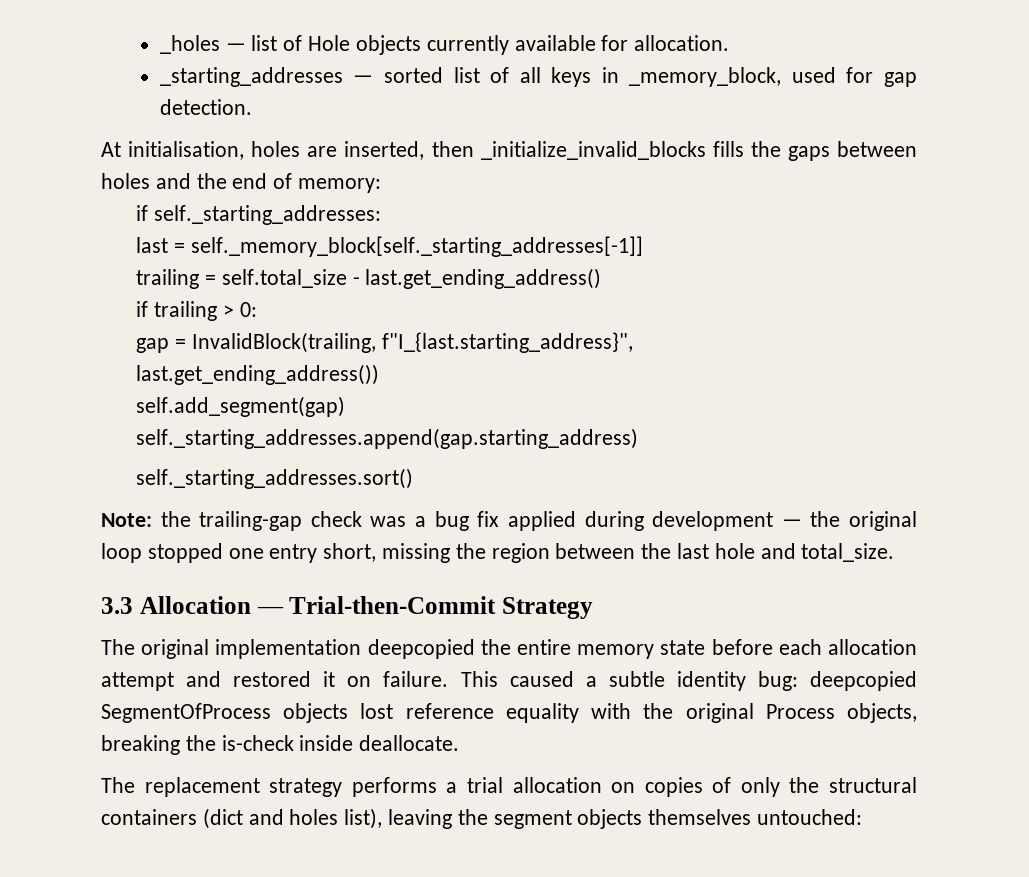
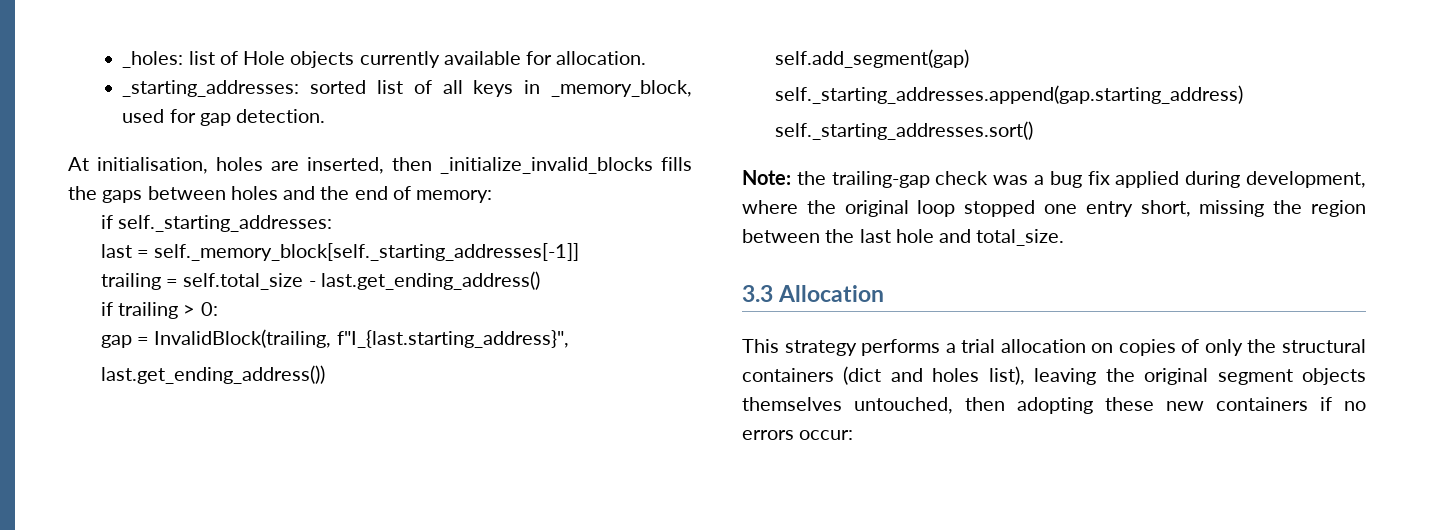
- _holes — list of Hole objects currently available for allocation.
+ _holes: list of Hole objects currently available for allocation.
- _starting_addresses — sorted list of all keys in _memory_block, used for gap detection.
+ _starting_addresses: sorted list of all keys in _memory_block, used for gap detection.
- Note: the trailing-gap check was a bug fix applied during development — the original loop stopped one entry short, missing the region between the last hole and total_size.
+ Note: the trailing-gap check was a bug fix applied during development, where the original loop stopped one entry short, missing the region between the last hole and total_size.
- 3.3 Allocation — Trial-then-Commit Strategy
- The original implementation deepcopied the entire memory state before each allocation attempt and restored it on failure. This caused a subtle identity bug: deepcopied SegmentOfProcess objects lost reference equality with the original Process objects, breaking the is-check inside deallocate.
- The replacement strategy performs a trial allocation on copies of only the structural containers (dict and holes list), leaving the segment objects themselves untouched:
+ 3.3 Allocation
+ This strategy performs a trial allocation on copies of only the structural containers (dict and holes list), leaving the original segment objects themselves untouched, then adopting these new containers if no errors occur:

